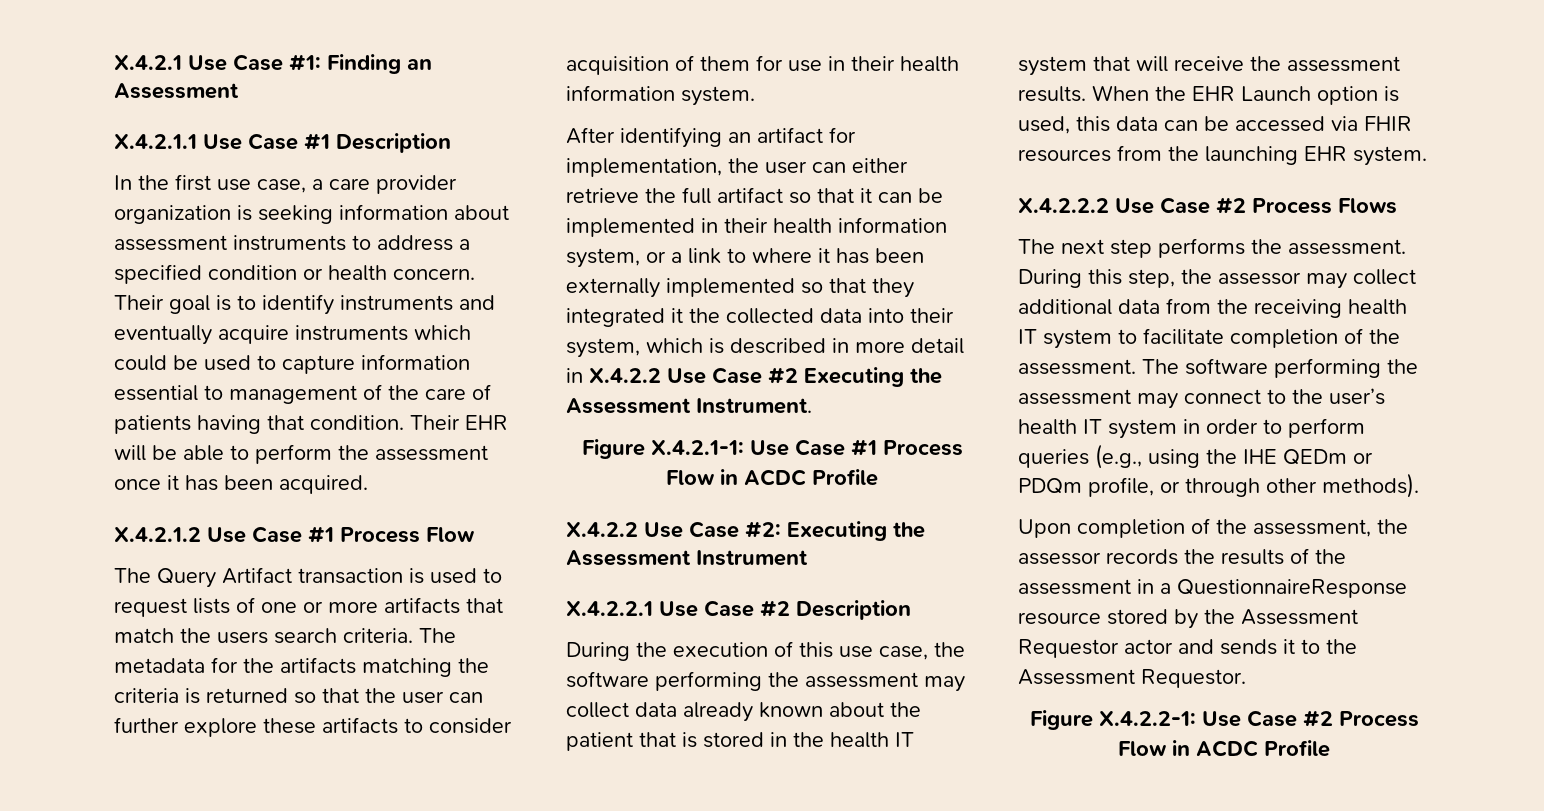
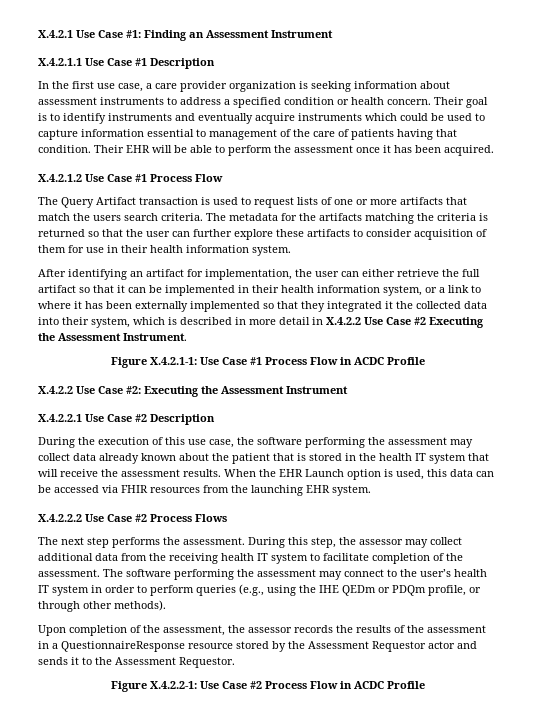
- X.4.2.1 Use Case #1: Finding an Assessment
+ X.4.2.1 Use Case #1: Finding an Assessment Instrument

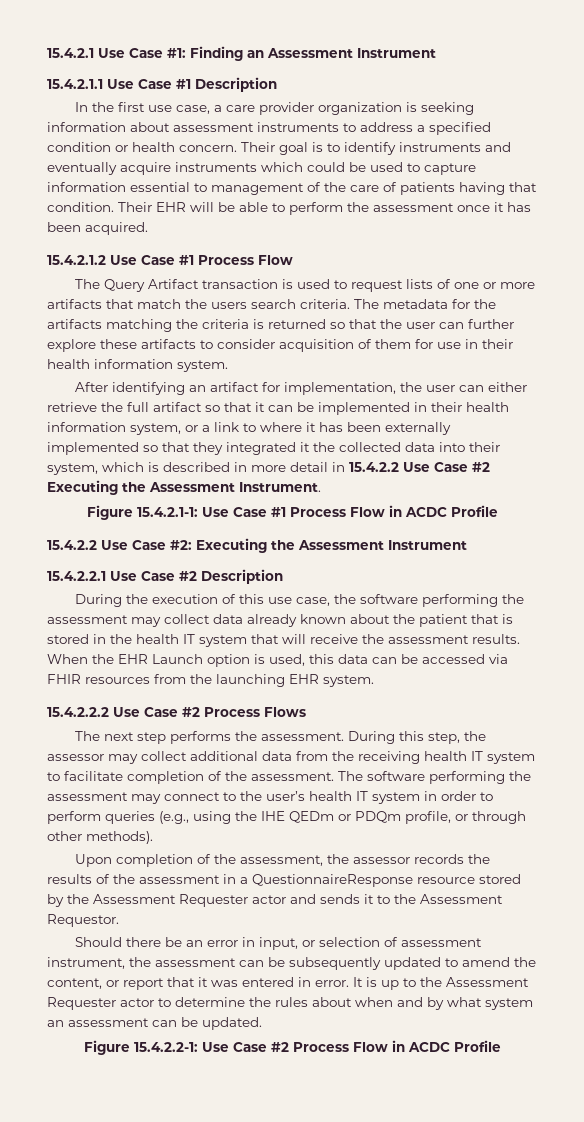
- X.4.2.1 Use Case #1: Finding an Assessment Instrument
+ 15.4.2.1 Use Case #1: Finding an Assessment Instrument
- X.4.2.1.1 Use Case #1 Description
+ 15.4.2.1.1 Use Case #1 Description
- X.4.2.1.2 Use Case #1 Process Flow
+ 15.4.2.1.2 Use Case #1 Process Flow
- After identifying an artifact for implementation, the user can either retrieve the full artifact so that it can be implemented in their health information system, or a link to where it has been externally implemented so that they integrated it the collected data into their system, which is described in more detail in X.4.2.2 Use Case #2 Executing the Assessment Instrument.
+ After identifying an artifact for implementation, the user can either retrieve the full artifact so that it can be implemented in their health information system, or a link to where it has been externally implemented so that they integrated it the collected data into their system, which is described in more detail in 15.4.2.2 Use Case #2 Executing the Assessment Instrument.
- Figure X.4.2.1-1: Use Case #1 Process Flow in ACDC Profile
+ Figure 15.4.2.1-1: Use Case #1 Process Flow in ACDC Profile
- X.4.2.2 Use Case #2: Executing the Assessment Instrument
+ 15.4.2.2 Use Case #2: Executing the Assessment Instrument
- X.4.2.2.1 Use Case #2 Description
+ 15.4.2.2.1 Use Case #2 Description
- X.4.2.2.2 Use Case #2 Process Flows
+ 15.4.2.2.2 Use Case #2 Process Flows
- Upon completion of the assessment, the assessor records the results of the assessment in a QuestionnaireResponse resource stored by the Assessment Requestor actor and sends it to the Assessment Requestor.
+ Upon completion of the assessment, the assessor records the results of the assessment in a QuestionnaireResponse resource stored by the Assessment Requester actor and sends it to the Assessment Requestor.
- Figure X.4.2.2-1: Use Case #2 Process Flow in ACDC Profile
+ Should there be an error in input, or selection of assessment instrument, the assessment can be subsequently updated to amend the content, or report that it was entered in error. It is up to the Assessment Requester actor to determine the rules about when and by what system an assessment can be updated.
+ Figure 15.4.2.2-1: Use Case #2 Process Flow in ACDC Profile

